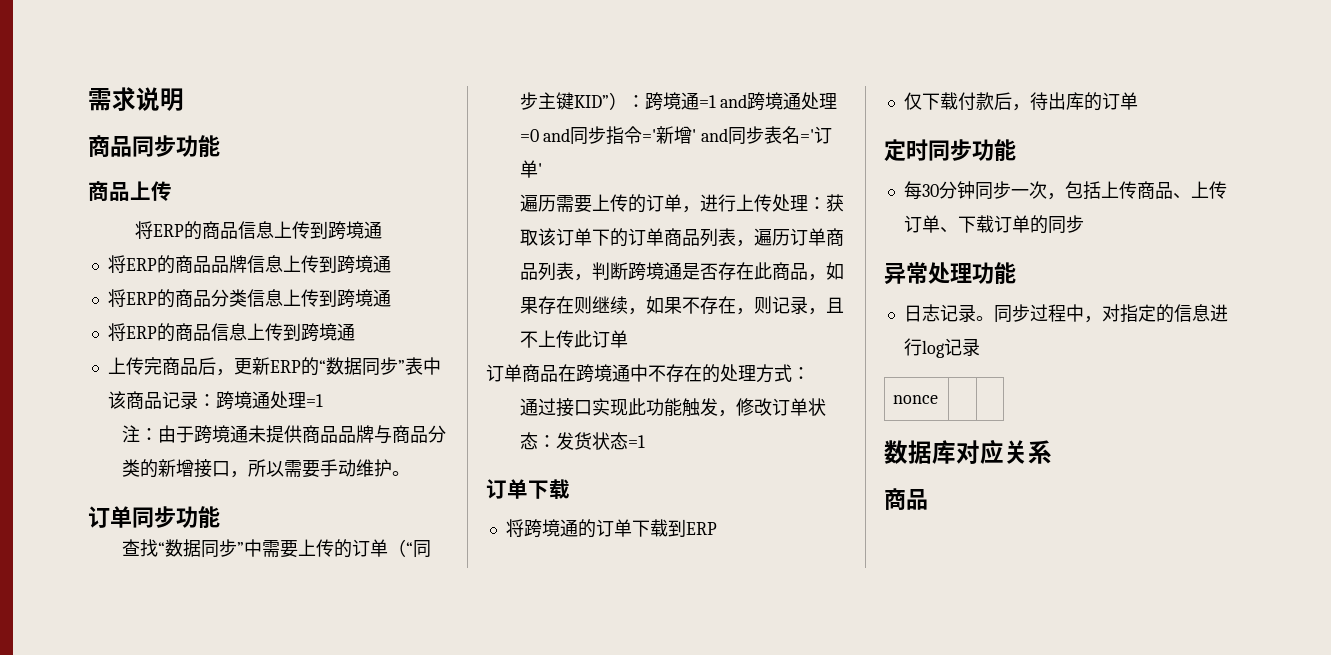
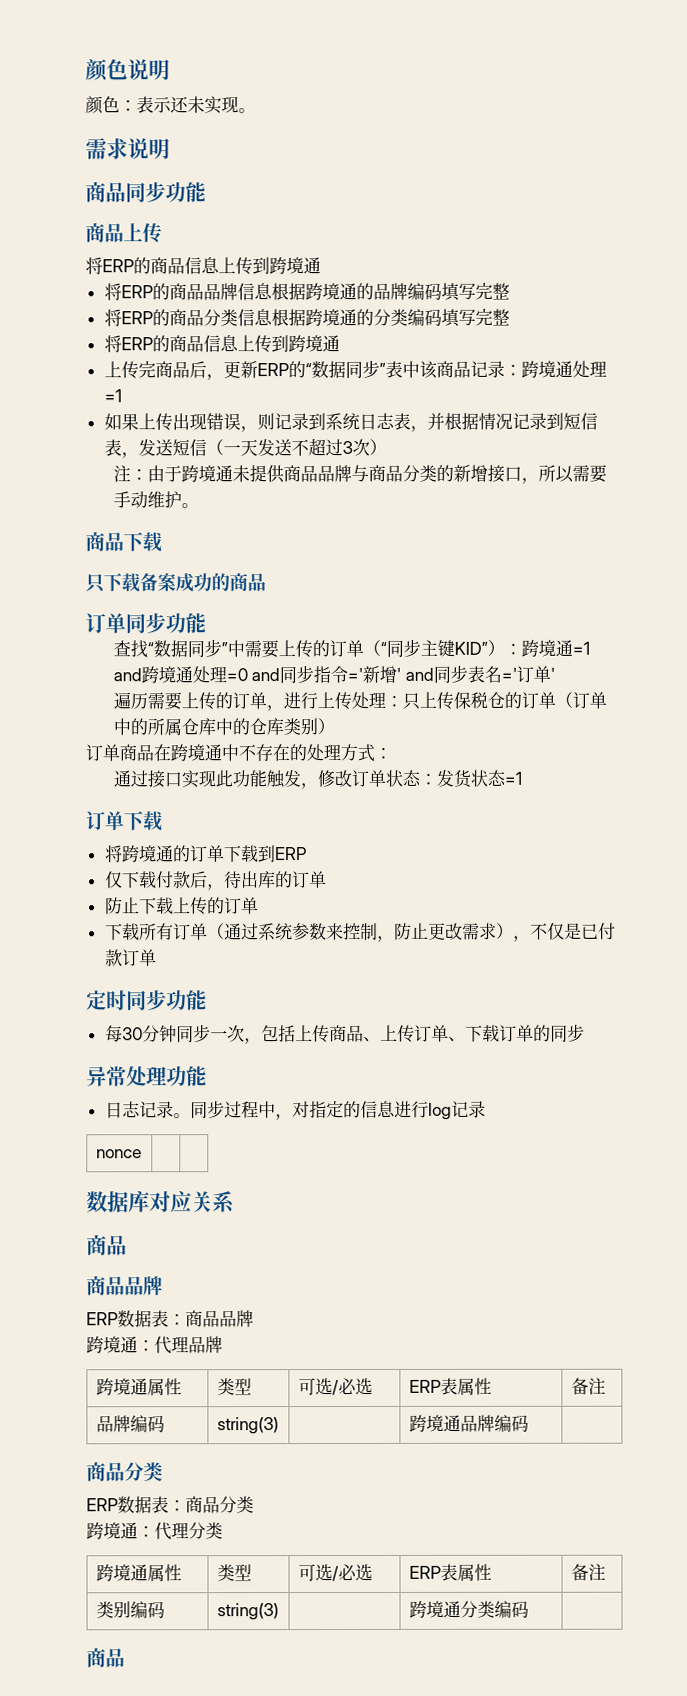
+ 颜色说明
+ 颜色：表示还未实现。
- 将ERP的商品品牌信息上传到跨境通
+ 将ERP的商品品牌信息根据跨境通的品牌编码填写完整
- 将ERP的商品分类信息上传到跨境通
+ 将ERP的商品分类信息根据跨境通的分类编码填写完整
+ 如果上传出现错误，则记录到系统日志表，并根据情况记录到短信表，发送短信（一天发送不超过3次）
+ 商品下载
+ 只下载备案成功的商品
- 遍历需要上传的订单，进行上传处理：获取该订单下的订单商品列表，遍历订单商品列表，判断跨境通是否存在此商品，如果存在则继续，如果不存在，则记录，且不上传此订单
+ 遍历需要上传的订单，进行上传处理：只上传保税仓的订单（订单中的所属仓库中的仓库类别）
+ 防止下载上传的订单
+ 下载所有订单（通过系统参数来控制，防止更改需求），不仅是已付款订单
  数据库对应关系
+ 商品
+ 商品品牌
+ ERP数据表：商品品牌
+ 跨境通：代理品牌
+ 跨境通属性 | 类型 | 可选/必选 | ERP表属性 | 备注
+ 品牌编码 | string(3) | | 跨境通品牌编码 |
+ 商品分类
+ ERP数据表：商品分类
+ 跨境通：代理分类
+ 跨境通属性 | 类型 | 可选/必选 | ERP表属性 | 备注
+ 类别编码 | string(3) | | 跨境通分类编码 |

